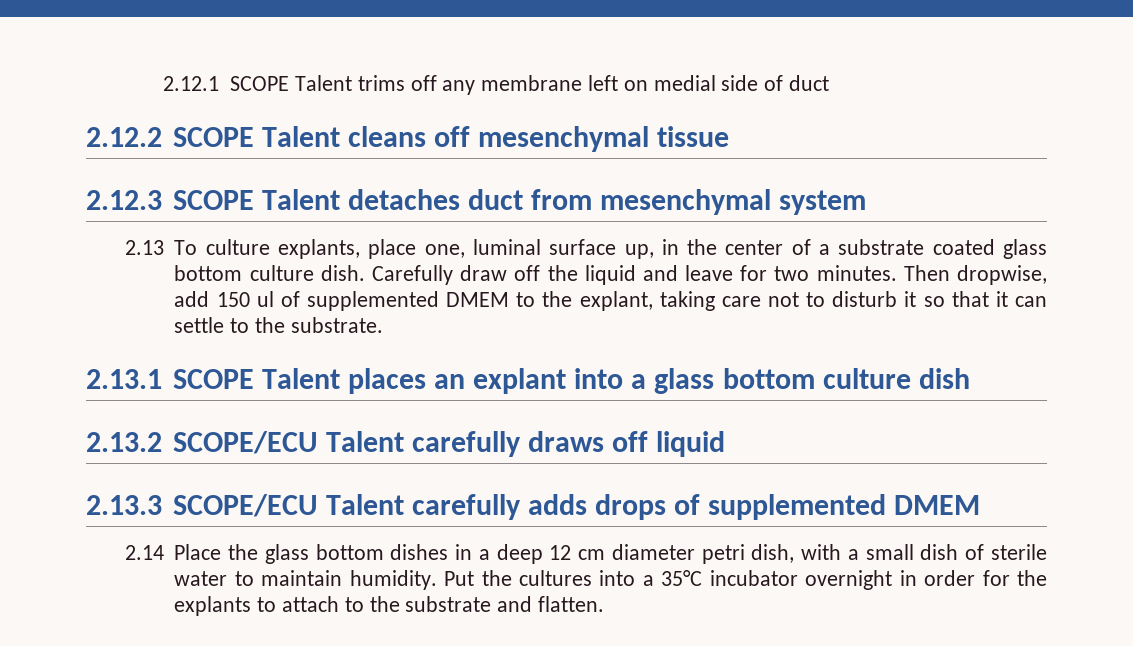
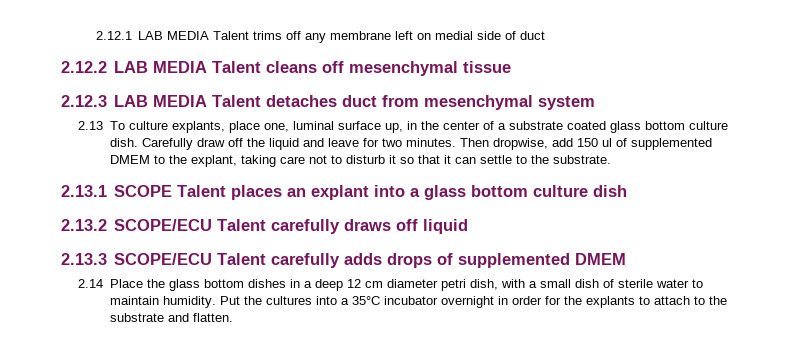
- 2.12.1 SCOPE Talent trims off any membrane left on medial side of duct
+ 2.12.1 LAB MEDIA Talent trims off any membrane left on medial side of duct
- 2.12.2 SCOPE Talent cleans off mesenchymal tissue
+ 2.12.2 LAB MEDIA Talent cleans off mesenchymal tissue
- 2.12.3 SCOPE Talent detaches duct from mesenchymal system
+ 2.12.3 LAB MEDIA Talent detaches duct from mesenchymal system

